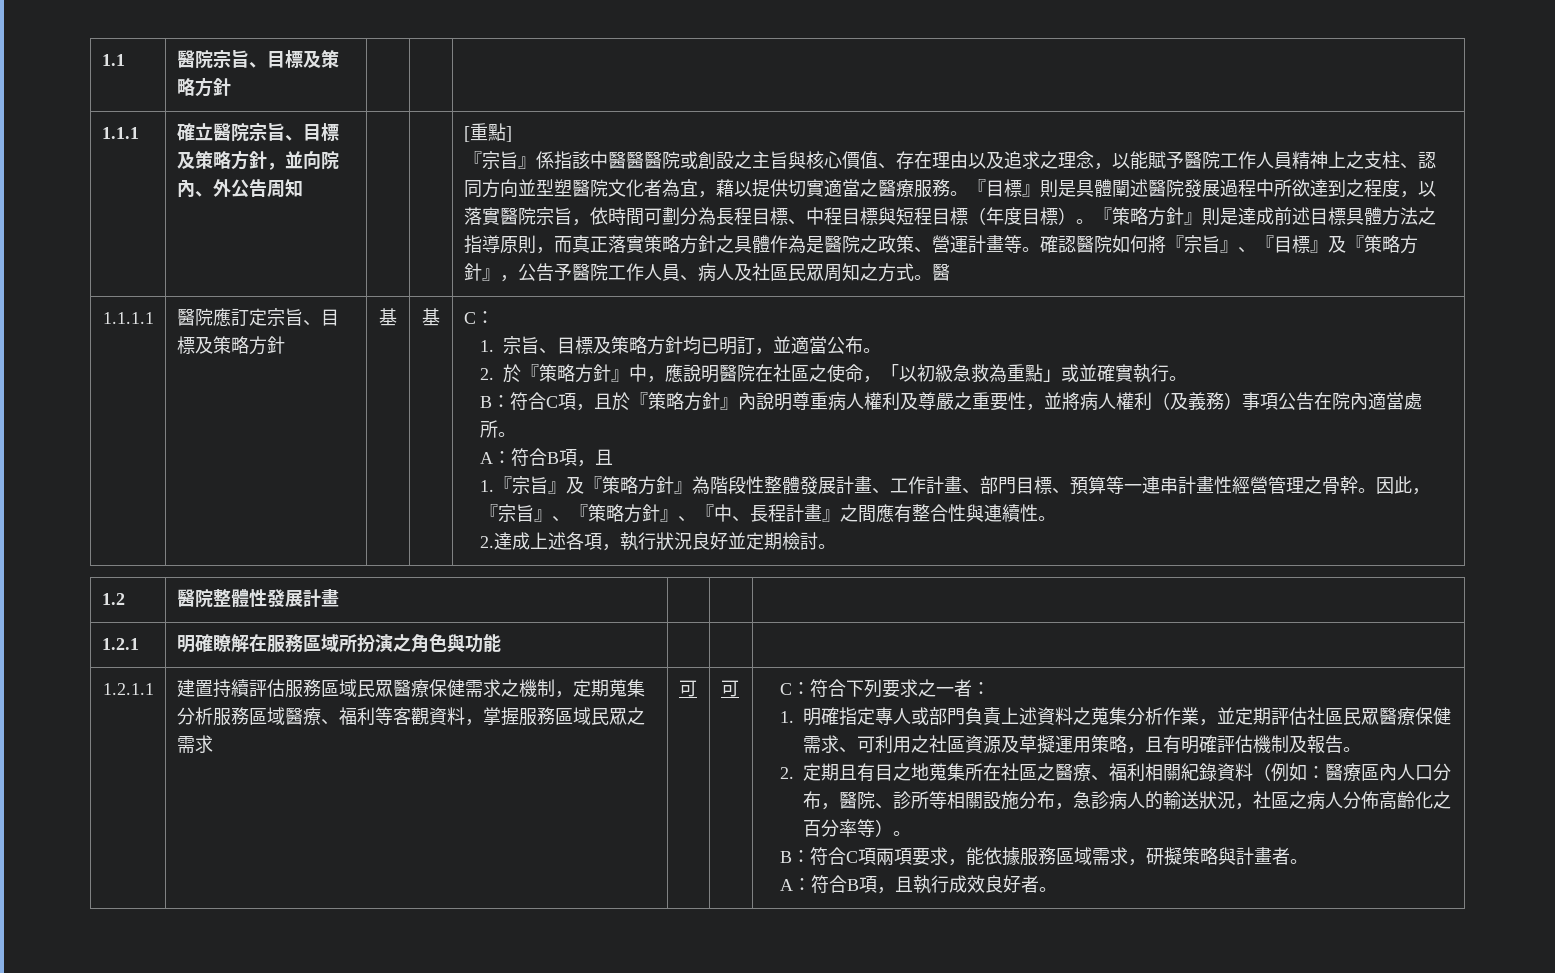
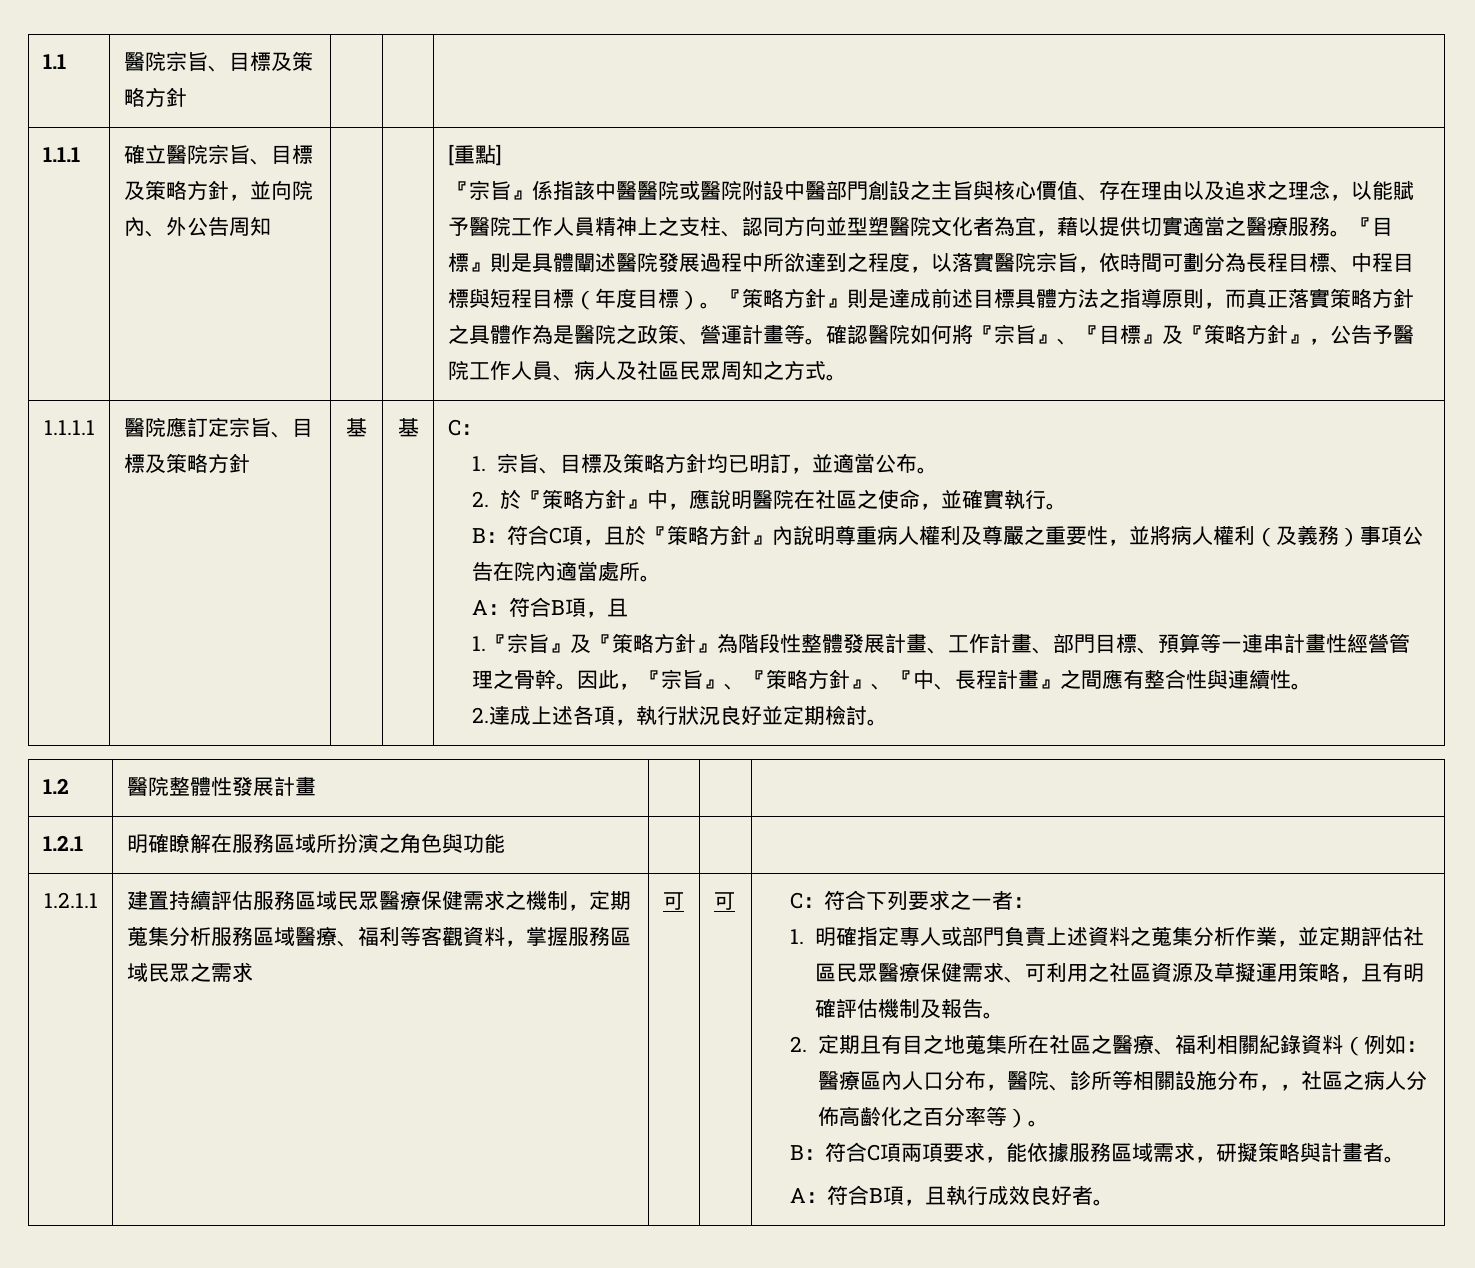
- 『宗旨』係指該中醫醫醫院或創設之主旨與核心價值、存在理由以及追求之理念，以能賦予醫院工作人員精神上之支柱、認同方向並型塑醫院文化者為宜，藉以提供切實適當之醫療服務。
+ 『宗旨』係指該中醫醫院或醫院附設中醫部門創設之主旨與核心價值、存在理由以及追求之理念，以能賦予醫院工作人員精神上之支柱、認同方向並型塑醫院文化者為宜，藉以提供切實適當之醫療服務。
- 確認醫院如何將『宗旨』、『目標』及『策略方針』，公告予醫院工作人員、病人及社區民眾周知之方式。醫
+ 確認醫院如何將『宗旨』、『目標』及『策略方針』，公告予醫院工作人員、病人及社區民眾周知之方式。
- 2.於『策略方針』中，應說明醫院在社區之使命，「以初級急救為重點」或並確實執行。
+ 2.於『策略方針』中，應說明醫院在社區之使命，並確實執行。
- 2.定期且有目之地蒐集所在社區之醫療、福利相關紀錄資料（例如：醫療區內人口分布，醫院、診所等相關設施分布，急診病人的輸送狀況，社區之病人分佈高齡化之百分率等）。
+ 2.定期且有目之地蒐集所在社區之醫療、福利相關紀錄資料（例如：醫療區內人口分布，醫院、診所等相關設施分布，，社區之病人分佈高齡化之百分率等）。

